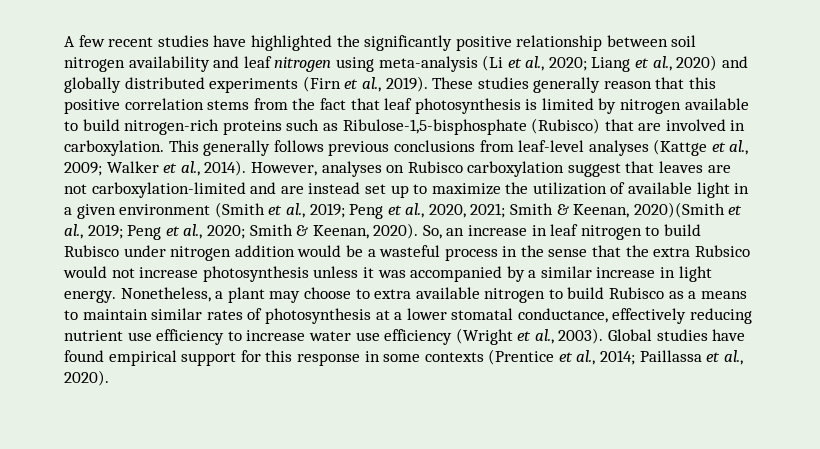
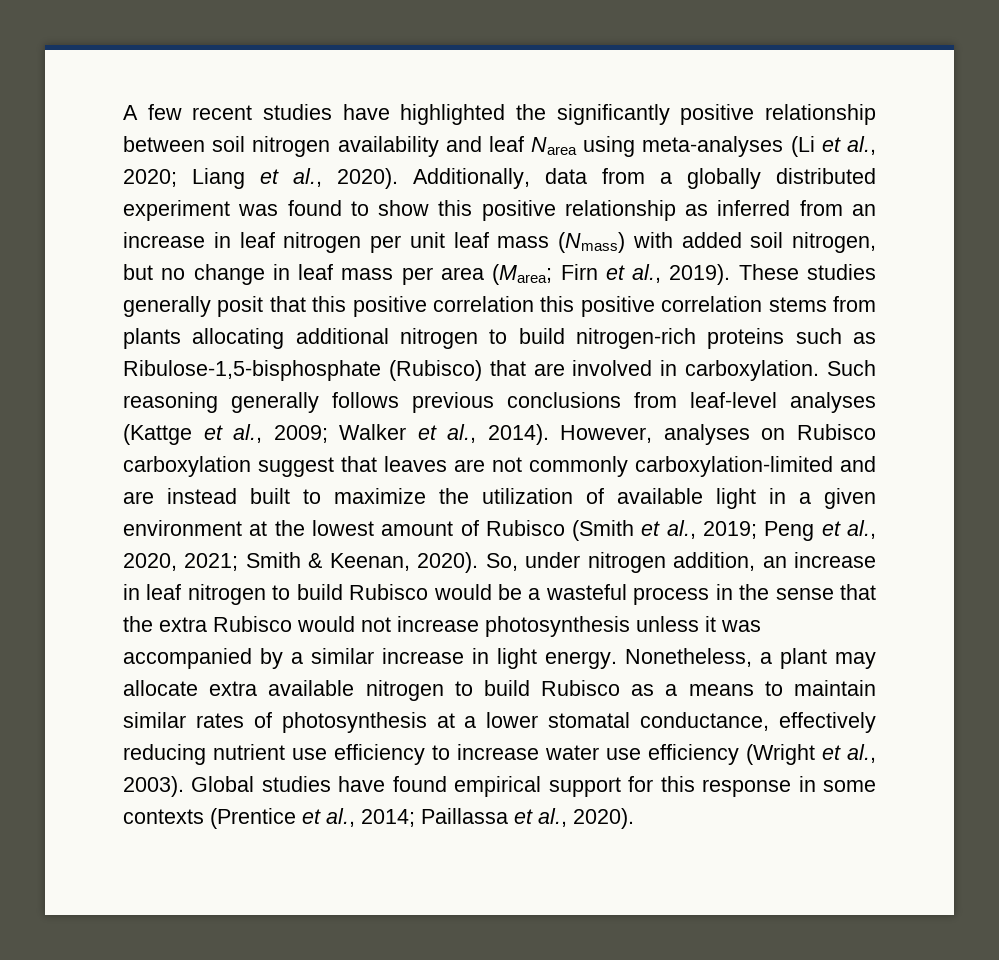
- A few recent studies have highlighted the significantly positive relationship between soil nitrogen availability and leaf nitrogen using meta-analysis (Li et al., 2020; Liang et al., 2020) and globally distributed experiments (Firn et al., 2019).
+ A few recent studies have highlighted the significantly positive relationship between soil nitrogen availability and leaf Narea using meta-analyses (Li et al., 2020; Liang et al., 2020). Additionally, data from a globally distributed experiment was found to show this positive relationship as inferred from an increase in leaf nitrogen per unit leaf mass (Nmass) with added soil nitrogen, but no change in leaf mass per area (Marea; Firn et al., 2019).
- These studies generally reason that this positive correlation stems from the fact that leaf photosynthesis is limited by nitrogen available to build nitrogen-rich proteins such as Ribulose-1,5-bisphosphate (Rubisco) that are involved in carboxylation.
+ These studies generally posit that this positive correlation this positive correlation stems from plants allocating additional nitrogen to build nitrogen-rich proteins such as Ribulose-1,5-bisphosphate (Rubisco) that are involved in carboxylation.
- This generally follows previous conclusions from leaf-level analyses (Kattge et al., 2009; Walker et al., 2014).
+ Such reasoning generally follows previous conclusions from leaf-level analyses (Kattge et al., 2009; Walker et al., 2014).
- However, analyses on Rubisco carboxylation suggest that leaves are not carboxylation-limited and are instead set up to maximize the utilization of available light in a given environment (Smith et al., 2019;
+ However, analyses on Rubisco carboxylation suggest that leaves are not commonly carboxylation-limited and are instead built to maximize the utilization of available light in a given environment at the lowest amount of Rubisco (Smith et al., 2019;
- Smith & Keenan, 2020)(Smith et al., 2019; Peng et al., 2020; Smith & Keenan, 2020). So, an increase in leaf nitrogen to build Rubisco under nitrogen addition would be a wasteful process in the sense that the extra Rubsico would not increase photosynthesis unless it was accompanied by a similar increase in light energy.
+ Smith & Keenan, 2020). So, under nitrogen addition, an increase in leaf nitrogen to build Rubisco would be a wasteful process in the sense that the extra Rubisco would not increase photosynthesis unless it was accompanied by a similar increase in light energy.
- Nonetheless, a plant may choose to extra available nitrogen to build Rubisco as a means to maintain similar rates of photosynthesis at a lower stomatal conductance, effectively reducing nutrient use efficiency to increase water use efficiency (Wright et al., 2003).
+ Nonetheless, a plant may allocate extra available nitrogen to build Rubisco as a means to maintain similar rates of photosynthesis at a lower stomatal conductance, effectively reducing nutrient use efficiency to increase water use efficiency (Wright et al., 2003).

